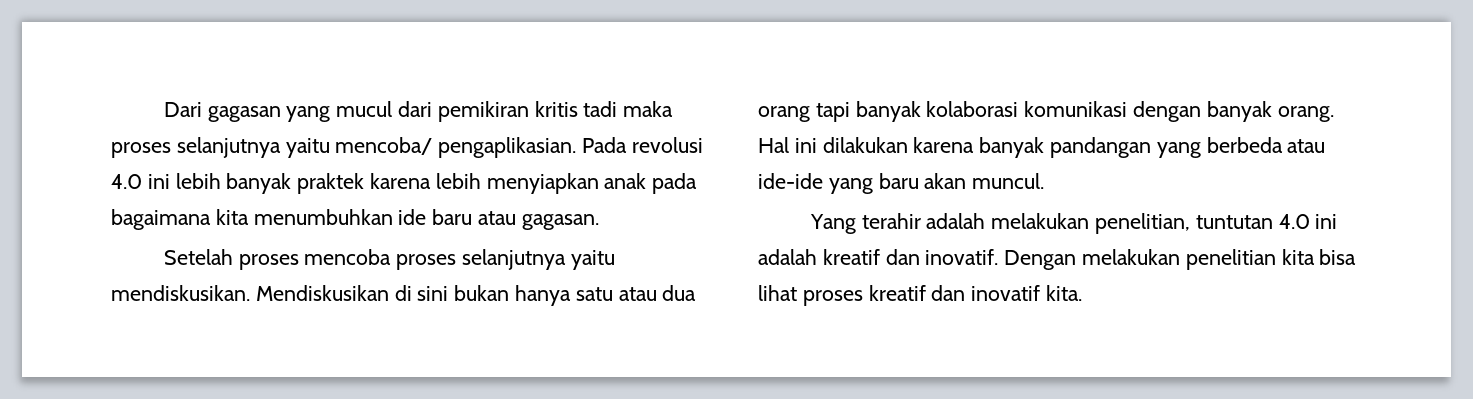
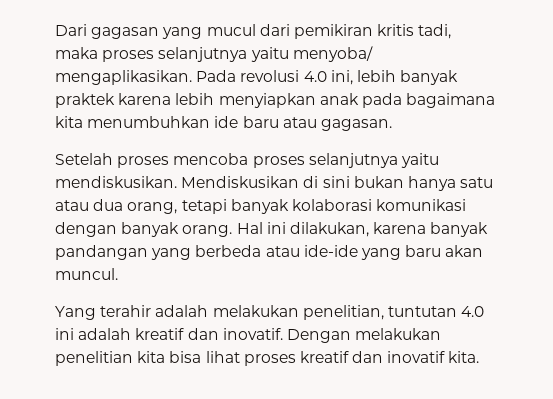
- Dari gagasan yang mucul dari pemikiran kritis tadi maka proses selanjutnya yaitu mencoba/ pengaplikasian.
+ Dari gagasan yang mucul dari pemikiran kritis tadi, maka proses selanjutnya yaitu menyoba/ mengaplikasikan.
- Pada revolusi 4.0 ini lebih banyak praktek karena lebih menyiapkan anak pada bagaimana kita menumbuhkan ide baru atau gagasan.
+ Pada revolusi 4.0 ini, lebih banyak praktek karena lebih menyiapkan anak pada bagaimana kita menumbuhkan ide baru atau gagasan.
- Mendiskusikan di sini bukan hanya satu atau dua orang tapi banyak kolaborasi komunikasi dengan banyak orang.
+ Mendiskusikan di sini bukan hanya satu atau dua orang, tetapi banyak kolaborasi komunikasi dengan banyak orang.
- Hal ini dilakukan karena banyak pandangan yang berbeda atau ide-ide yang baru akan muncul.
+ Hal ini dilakukan, karena banyak pandangan yang berbeda atau ide-ide yang baru akan muncul.

